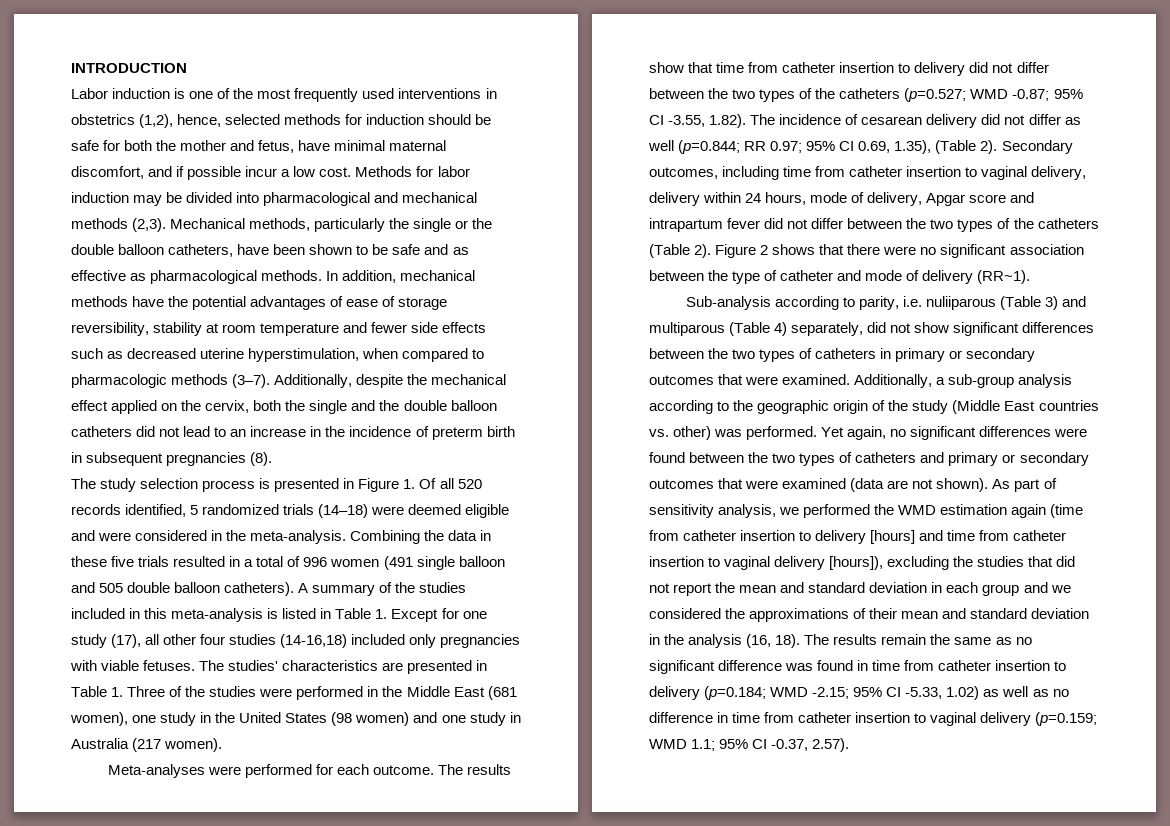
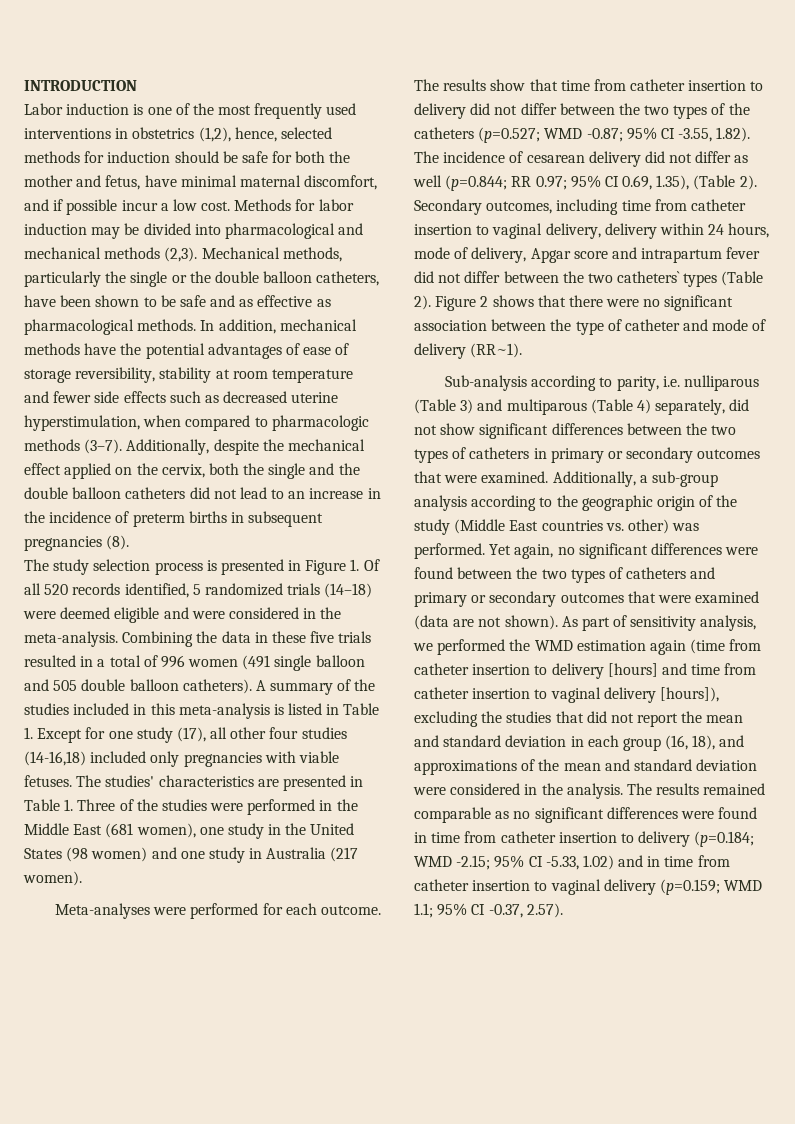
- Additionally, despite the mechanical effect applied on the cervix, both the single and the double balloon catheters did not lead to an increase in the incidence of preterm birth in subsequent pregnancies (8).
+ Additionally, despite the mechanical effect applied on the cervix, both the single and the double balloon catheters did not lead to an increase in the incidence of preterm births in subsequent pregnancies (8).
- Secondary outcomes, including time from catheter insertion to vaginal delivery, delivery within 24 hours, mode of delivery, Apgar score and intrapartum fever did not differ between the two types of the catheters (Table 2).
+ Secondary outcomes, including time from catheter insertion to vaginal delivery, delivery within 24 hours, mode of delivery, Apgar score and intrapartum fever did not differ between the two catheters` types (Table 2).
- Sub-analysis according to parity, i.e. nuliiparous (Table 3) and multiparous (Table 4) separately, did not show significant differences between the two types of catheters in primary or secondary outcomes that were examined.
+ Sub-analysis according to parity, i.e. nulliparous (Table 3) and multiparous (Table 4) separately, did not show significant differences between the two types of catheters in primary or secondary outcomes that were examined.
- As part of sensitivity analysis, we performed the WMD estimation again (time from catheter insertion to delivery [hours] and time from catheter insertion to vaginal delivery [hours]), excluding the studies that did not report the mean and standard deviation in each group and we considered the approximations of their mean and standard deviation in the analysis (16, 18). The results remain the same as no significant difference was found in time from catheter insertion to delivery (p=0.184;
+ As part of sensitivity analysis, we performed the WMD estimation again (time from catheter insertion to delivery [hours] and time from catheter insertion to vaginal delivery [hours]), excluding the studies that did not report the mean and standard deviation in each group (16, 18), and approximations of the mean and standard deviation were considered in the analysis. The results remained comparable as no significant differences were found in time from catheter insertion to delivery (p=0.184;
- 95% CI -5.33, 1.02) as well as no difference in time from catheter insertion to vaginal delivery (p=0.159;
+ 95% CI -5.33, 1.02) and in time from catheter insertion to vaginal delivery (p=0.159;

